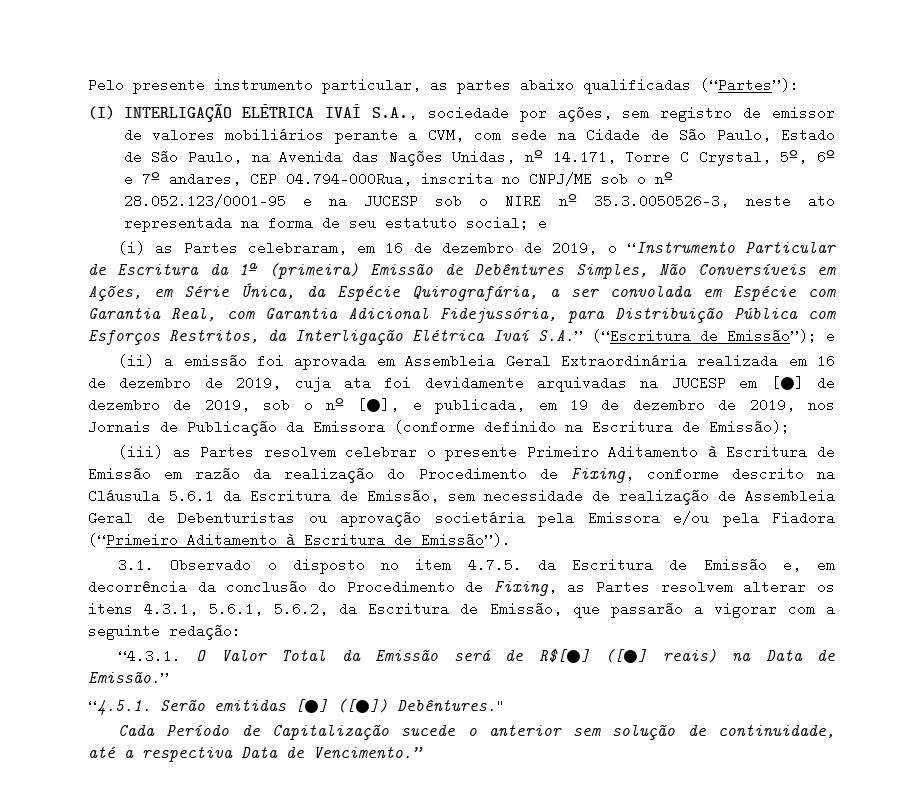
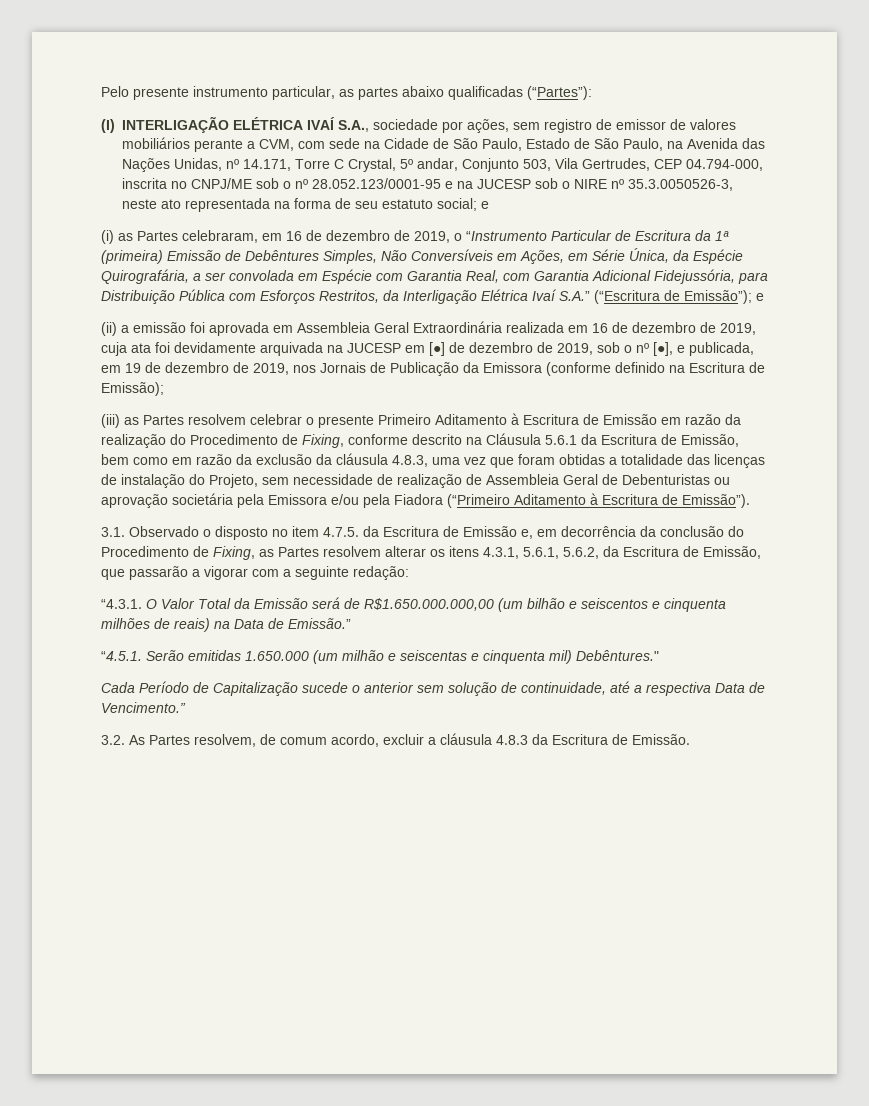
- (I) INTERLIGAÇÃO ELÉTRICA IVAÍ S.A., sociedade por ações, sem registro de emissor de valores mobiliários perante a CVM, com sede na Cidade de São Paulo, Estado de São Paulo, na Avenida das Nações Unidas, nº 14.171, Torre C Crystal, 5º, 6º e 7º andares, CEP 04.794-000Rua, inscrita no CNPJ/ME sob o nº 28.052.123/0001-95 e na JUCESP sob o NIRE nº 35.3.0050526-3, neste ato representada na forma de seu estatuto social;
+ (I) INTERLIGAÇÃO ELÉTRICA IVAÍ S.A., sociedade por ações, sem registro de emissor de valores mobiliários perante a CVM, com sede na Cidade de São Paulo, Estado de São Paulo, na Avenida das Nações Unidas, nº 14.171, Torre C Crystal, 5º andar, Conjunto 503, Vila Gertrudes, CEP 04.794-000, inscrita no CNPJ/ME sob o nº 28.052.123/0001-95 e na JUCESP sob o NIRE nº 35.3.0050526-3, neste ato representada na forma de seu estatuto social;
- (ii) a emissão foi aprovada em Assembleia Geral Extraordinária realizada em 16 de dezembro de 2019, cuja ata foi devidamente arquivadas na JUCESP em [●] de dezembro de 2019, sob o nº [●], e publicada, em 19 de dezembro de 2019, nos Jornais de Publicação da Emissora (conforme definido na Escritura de Emissão);
+ (ii) a emissão foi aprovada em Assembleia Geral Extraordinária realizada em 16 de dezembro de 2019, cuja ata foi devidamente arquivada na JUCESP em [●] de dezembro de 2019, sob o nº [●], e publicada, em 19 de dezembro de 2019, nos Jornais de Publicação da Emissora (conforme definido na Escritura de Emissão);
- (iii) as Partes resolvem celebrar o presente Primeiro Aditamento à Escritura de Emissão em razão da realização do Procedimento de Fixing, conforme descrito na Cláusula 5.6.1 da Escritura de Emissão, sem necessidade de realização de Assembleia Geral de Debenturistas ou aprovação societária pela Emissora e/ou pela Fiadora (“Primeiro Aditamento à Escritura de Emissão”).
+ (iii) as Partes resolvem celebrar o presente Primeiro Aditamento à Escritura de Emissão em razão da realização do Procedimento de Fixing, conforme descrito na Cláusula 5.6.1 da Escritura de Emissão, bem como em razão da exclusão da cláusula 4.8.3, uma vez que foram obtidas a totalidade das licenças de instalação do Projeto, sem necessidade de realização de Assembleia Geral de Debenturistas ou aprovação societária pela Emissora e/ou pela Fiadora (“Primeiro Aditamento à Escritura de Emissão”).
- “4.3.1. O Valor Total da Emissão será de R$[●] ([●] reais) na Data de Emissão.”
+ “4.3.1. O Valor Total da Emissão será de R$1.650.000.000,00 (um bilhão e seiscentos e cinquenta milhões de reais) na Data de Emissão.”
- “4.5.1. Serão emitidas [●] ([●]) Debêntures."
+ “4.5.1. Serão emitidas 1.650.000 (um milhão e seiscentas e cinquenta mil) Debêntures."
+ 3.2. As Partes resolvem, de comum acordo, excluir a cláusula 4.8.3 da Escritura de Emissão.

